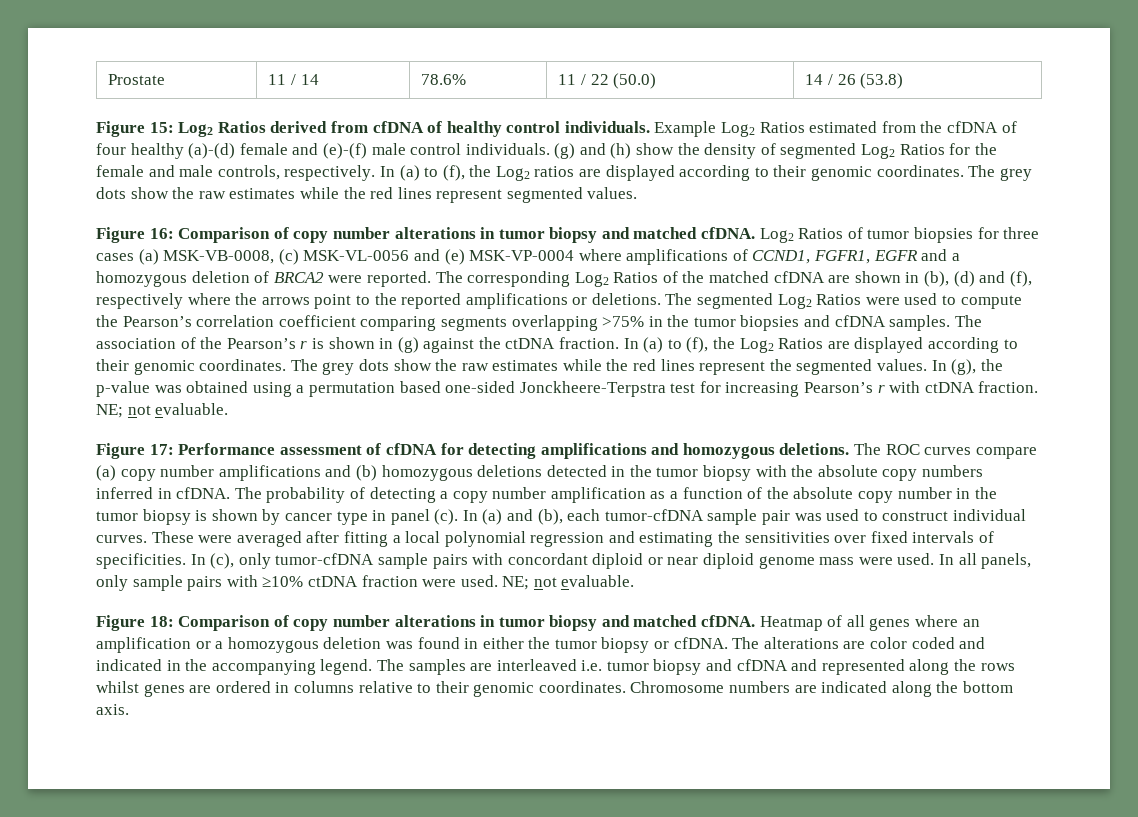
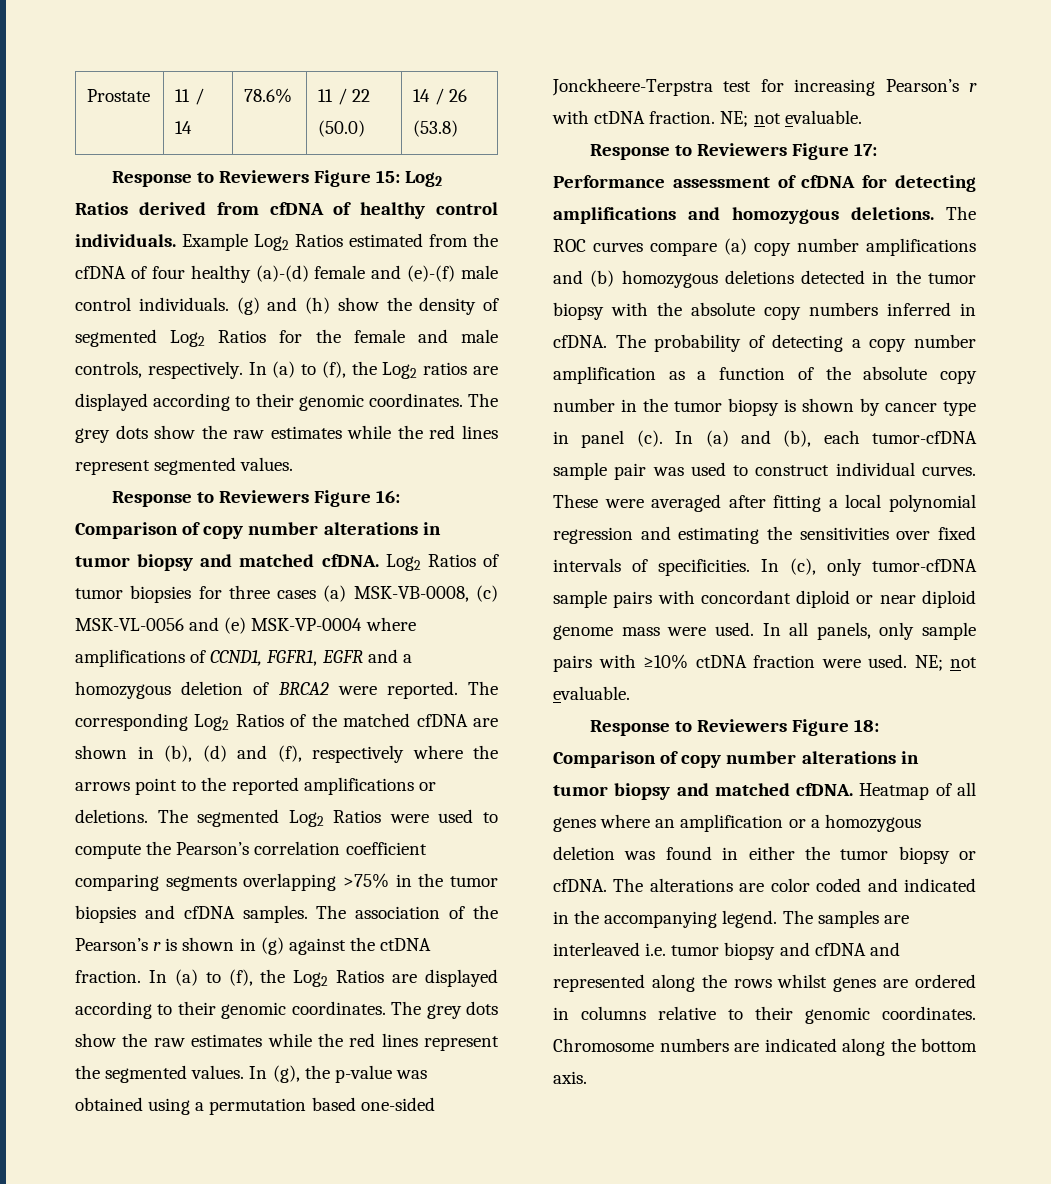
- Figure 15: Log2 Ratios derived from cfDNA of healthy control individuals.
+ Response to Reviewers Figure 15: Log2 Ratios derived from cfDNA of healthy control individuals.
- Figure 16: Comparison of copy number alterations in tumor biopsy and matched cfDNA.
+ Response to Reviewers Figure 16: Comparison of copy number alterations in tumor biopsy and matched cfDNA.
- Figure 17: Performance assessment of cfDNA for detecting amplifications and homozygous deletions.
+ Response to Reviewers Figure 17: Performance assessment of cfDNA for detecting amplifications and homozygous deletions.
- Figure 18: Comparison of copy number alterations in tumor biopsy and matched cfDNA.
+ Response to Reviewers Figure 18: Comparison of copy number alterations in tumor biopsy and matched cfDNA.

